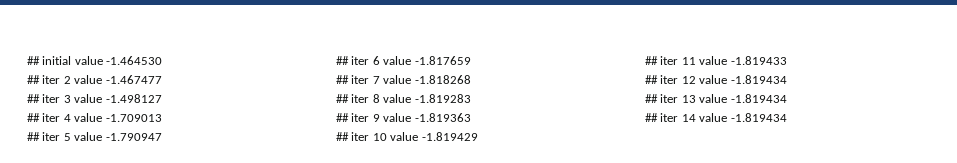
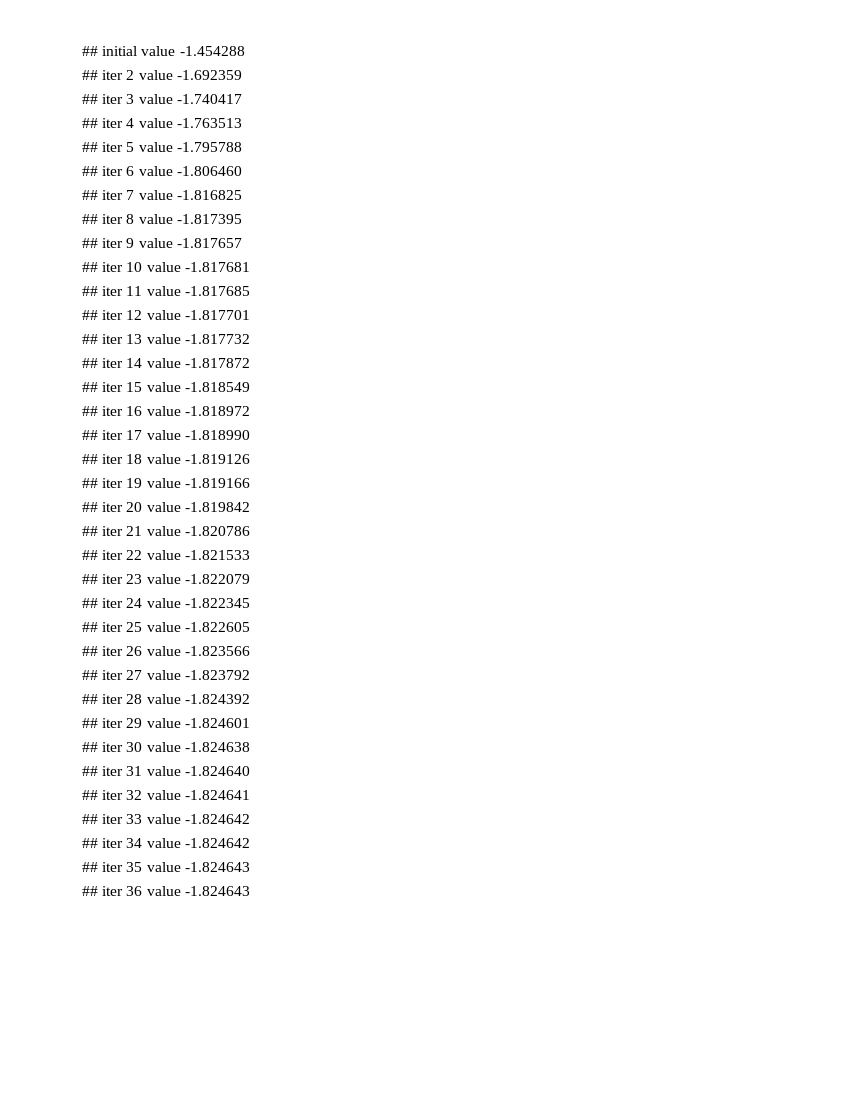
- ## initial value -1.464530
+ ## initial value -1.454288
- ## iter 2 value -1.467477
+ ## iter 2 value -1.692359
- ## iter 3 value -1.498127
+ ## iter 3 value -1.740417
- ## iter 4 value -1.709013
+ ## iter 4 value -1.763513
- ## iter 5 value -1.790947
+ ## iter 5 value -1.795788
- ## iter 6 value -1.817659
+ ## iter 6 value -1.806460
- ## iter 7 value -1.818268
+ ## iter 7 value -1.816825
- ## iter 8 value -1.819283
+ ## iter 8 value -1.817395
- ## iter 9 value -1.819363
+ ## iter 9 value -1.817657
- ## iter 10 value -1.819429
+ ## iter 10 value -1.817681
- ## iter 11 value -1.819433
+ ## iter 11 value -1.817685
- ## iter 12 value -1.819434
+ ## iter 12 value -1.817701
- ## iter 13 value -1.819434
+ ## iter 13 value -1.817732
- ## iter 14 value -1.819434
+ ## iter 14 value -1.817872
+ ## iter 15 value -1.818549
+ ## iter 16 value -1.818972
+ ## iter 17 value -1.818990
+ ## iter 18 value -1.819126
+ ## iter 19 value -1.819166
+ ## iter 20 value -1.819842
+ ## iter 21 value -1.820786
+ ## iter 22 value -1.821533
+ ## iter 23 value -1.822079
+ ## iter 24 value -1.822345
+ ## iter 25 value -1.822605
+ ## iter 26 value -1.823566
+ ## iter 27 value -1.823792
+ ## iter 28 value -1.824392
+ ## iter 29 value -1.824601
+ ## iter 30 value -1.824638
+ ## iter 31 value -1.824640
+ ## iter 32 value -1.824641
+ ## iter 33 value -1.824642
+ ## iter 34 value -1.824642
+ ## iter 35 value -1.824643
+ ## iter 36 value -1.824643

